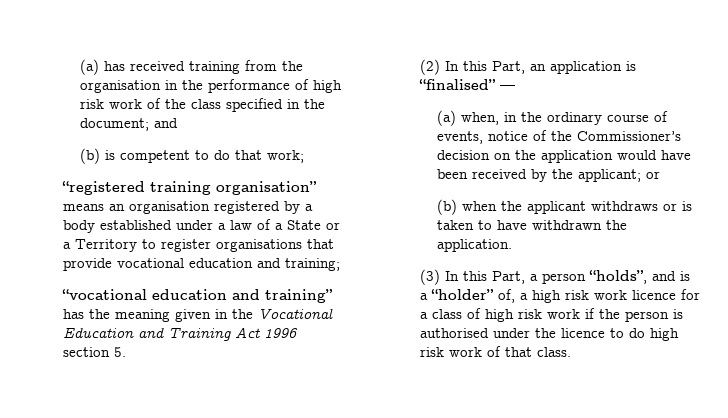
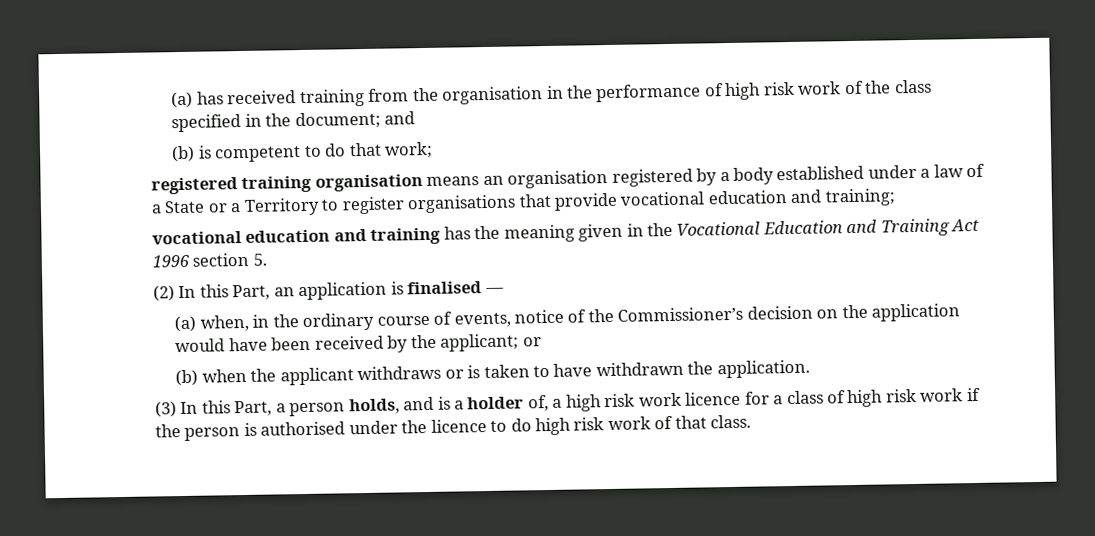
- “registered training organisation” means an organisation registered by a body established under a law of a State or a Territory to register organisations that provide vocational education and training;
+ registered training organisation means an organisation registered by a body established under a law of a State or a Territory to register organisations that provide vocational education and training;
- “vocational education and training” has the meaning given in the Vocational Education and Training Act 1996 section 5.
+ vocational education and training has the meaning given in the Vocational Education and Training Act 1996 section 5.
- (2) In this Part, an application is “finalised” —
+ (2) In this Part, an application is finalised —
- (3) In this Part, a person “holds”, and is a “holder” of, a high risk work licence for a class of high risk work if the person is authorised under the licence to do high risk work of that class.
+ (3) In this Part, a person holds, and is a holder of, a high risk work licence for a class of high risk work if the person is authorised under the licence to do high risk work of that class.

